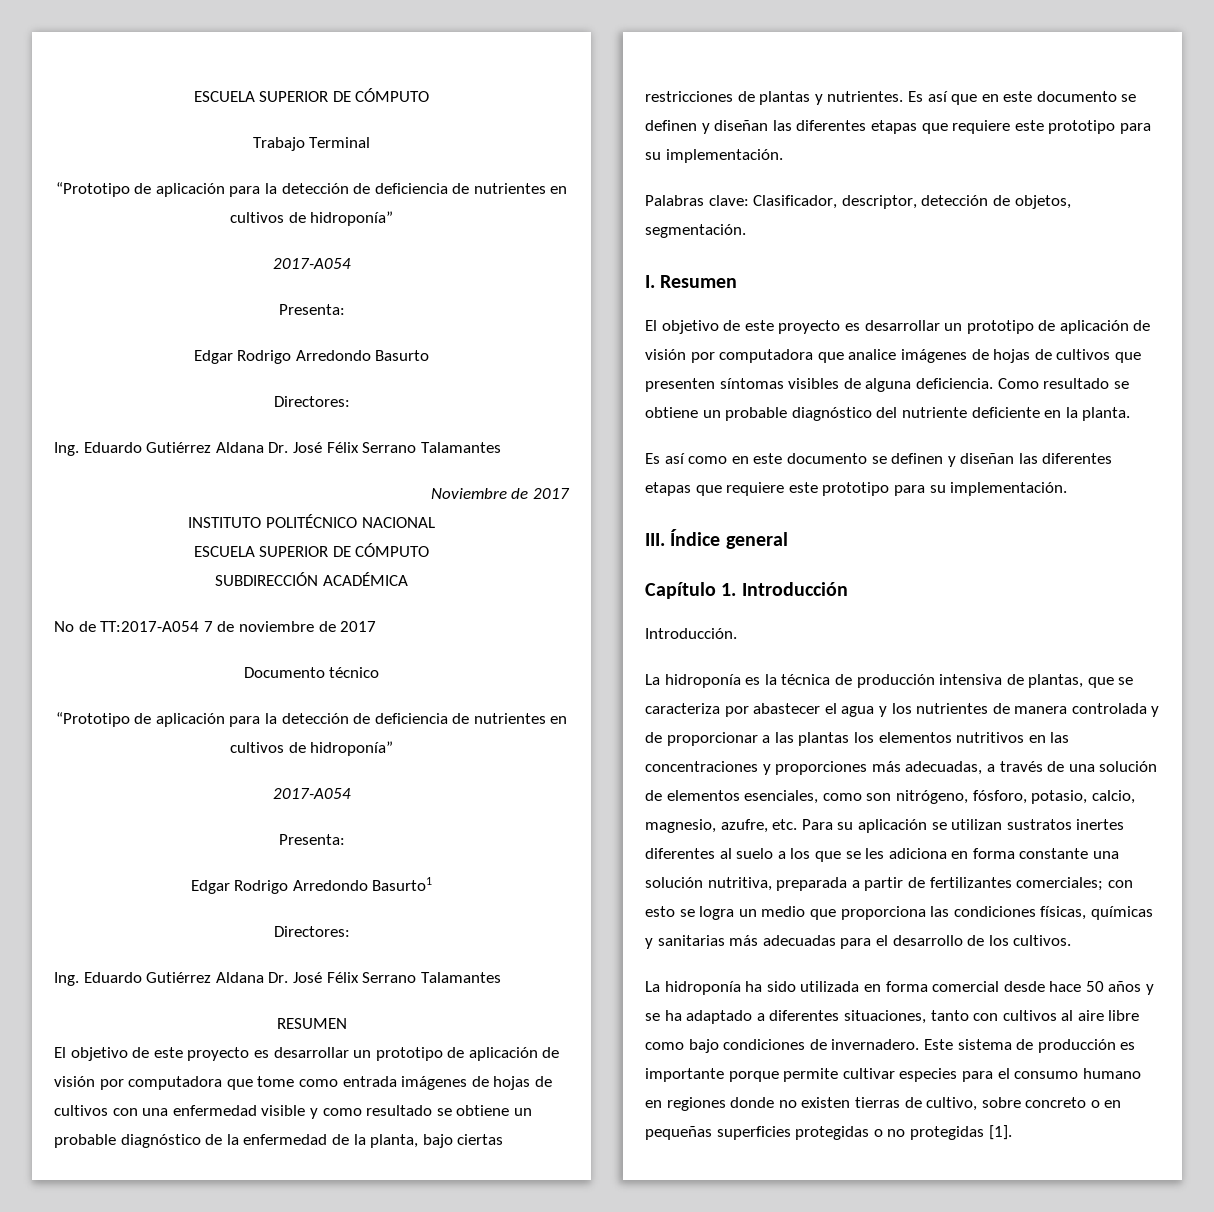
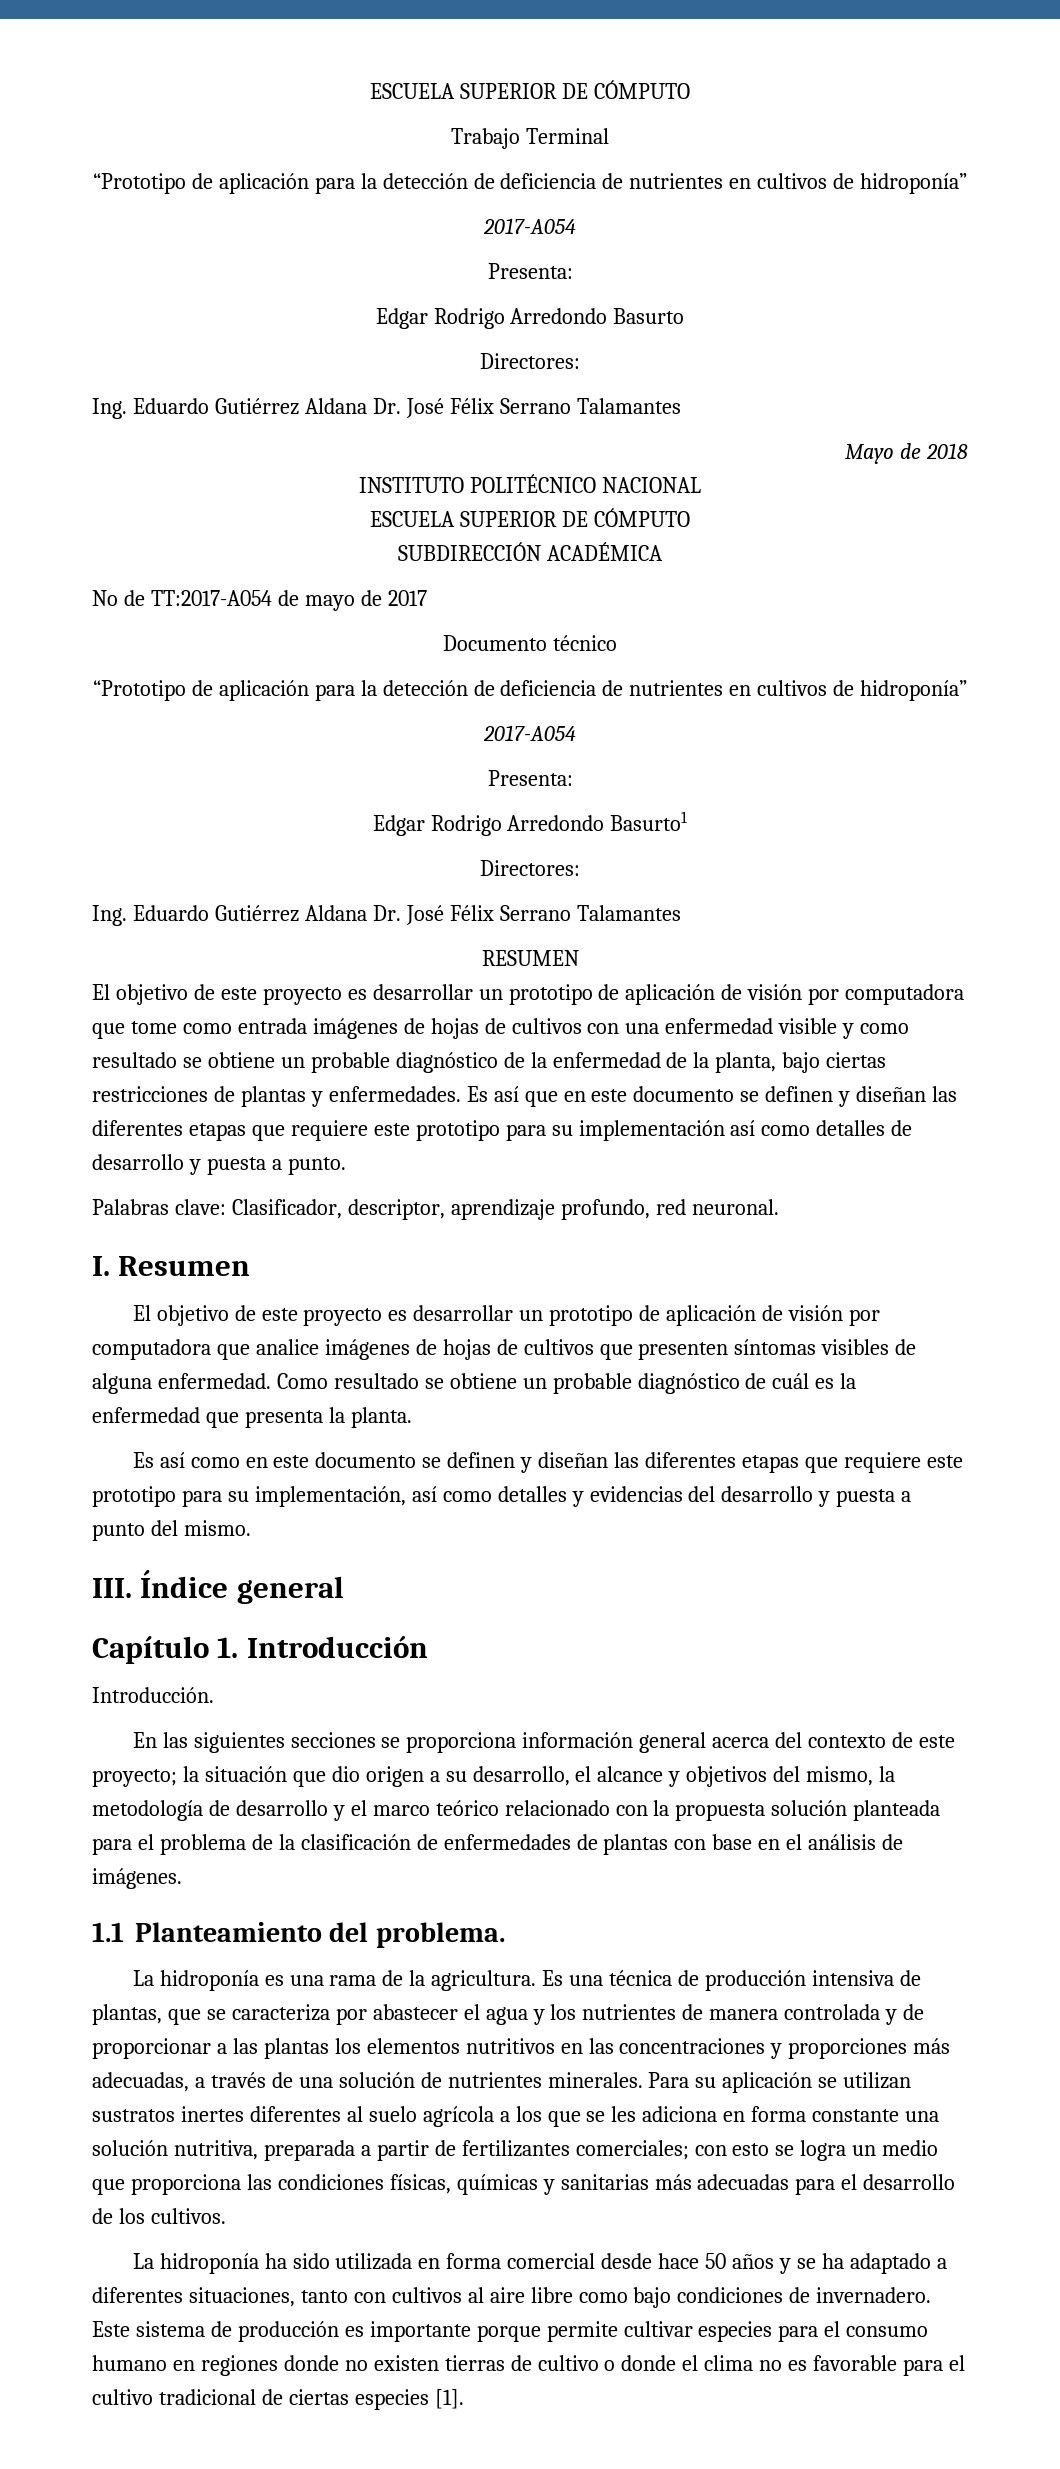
- Noviembre de 2017
+ Mayo de 2018
- No de TT:2017-A054 7 de noviembre de 2017
+ No de TT:2017-A054 de mayo de 2017
- El objetivo de este proyecto es desarrollar un prototipo de aplicación de visión por computadora que tome como entrada imágenes de hojas de cultivos con una enfermedad visible y como resultado se obtiene un probable diagnóstico de la enfermedad de la planta, bajo ciertas restricciones de plantas y nutrientes.
+ El objetivo de este proyecto es desarrollar un prototipo de aplicación de visión por computadora que tome como entrada imágenes de hojas de cultivos con una enfermedad visible y como resultado se obtiene un probable diagnóstico de la enfermedad de la planta, bajo ciertas restricciones de plantas y enfermedades.
- Es así que en este documento se definen y diseñan las diferentes etapas que requiere este prototipo para su implementación.
+ Es así que en este documento se definen y diseñan las diferentes etapas que requiere este prototipo para su implementación así como detalles de desarrollo y puesta a punto.
- Palabras clave: Clasificador, descriptor, detección de objetos, segmentación.
+ Palabras clave: Clasificador, descriptor, aprendizaje profundo, red neuronal.
- El objetivo de este proyecto es desarrollar un prototipo de aplicación de visión por computadora que analice imágenes de hojas de cultivos que presenten síntomas visibles de alguna deficiencia.
+ El objetivo de este proyecto es desarrollar un prototipo de aplicación de visión por computadora que analice imágenes de hojas de cultivos que presenten síntomas visibles de alguna enfermedad.
- Como resultado se obtiene un probable diagnóstico del nutriente deficiente en la planta.
+ Como resultado se obtiene un probable diagnóstico de cuál es la enfermedad que presenta la planta.
- Es así como en este documento se definen y diseñan las diferentes etapas que requiere este prototipo para su implementación.
+ Es así como en este documento se definen y diseñan las diferentes etapas que requiere este prototipo para su implementación, así como detalles y evidencias del desarrollo y puesta a punto del mismo.
- La hidroponía es la técnica de producción intensiva de plantas, que se caracteriza por abastecer el agua y los nutrientes de manera controlada y de proporcionar a las plantas los elementos nutritivos en las concentraciones y proporciones más adecuadas, a través de una solución de elementos esenciales, como son nitrógeno, fósforo, potasio, calcio, magnesio, azufre, etc. Para su aplicación se utilizan sustratos inertes diferentes al suelo a los que se les adiciona en forma constante una solución nutritiva, preparada a partir de fertilizantes comerciales;
+ En las siguientes secciones se proporciona información general acerca del contexto de este proyecto; la situación que dio origen a su desarrollo, el alcance y objetivos del mismo, la metodología de desarrollo y el marco teórico relacionado con la propuesta solución planteada para el problema de la clasificación de enfermedades de plantas con base en el análisis de imágenes.
+ 1.1 Planteamiento del problema.
+ La hidroponía es una rama de la agricultura. Es una técnica de producción intensiva de plantas, que se caracteriza por abastecer el agua y los nutrientes de manera controlada y de proporcionar a las plantas los elementos nutritivos en las concentraciones y proporciones más adecuadas, a través de una solución de nutrientes minerales. Para su aplicación se utilizan sustratos inertes diferentes al suelo agrícola a los que se les adiciona en forma constante una solución nutritiva, preparada a partir de fertilizantes comerciales;
- Este sistema de producción es importante porque permite cultivar especies para el consumo humano en regiones donde no existen tierras de cultivo, sobre concreto o en pequeñas superficies protegidas o no protegidas [1].
+ Este sistema de producción es importante porque permite cultivar especies para el consumo humano en regiones donde no existen tierras de cultivo o donde el clima no es favorable para el cultivo tradicional de ciertas especies [1].

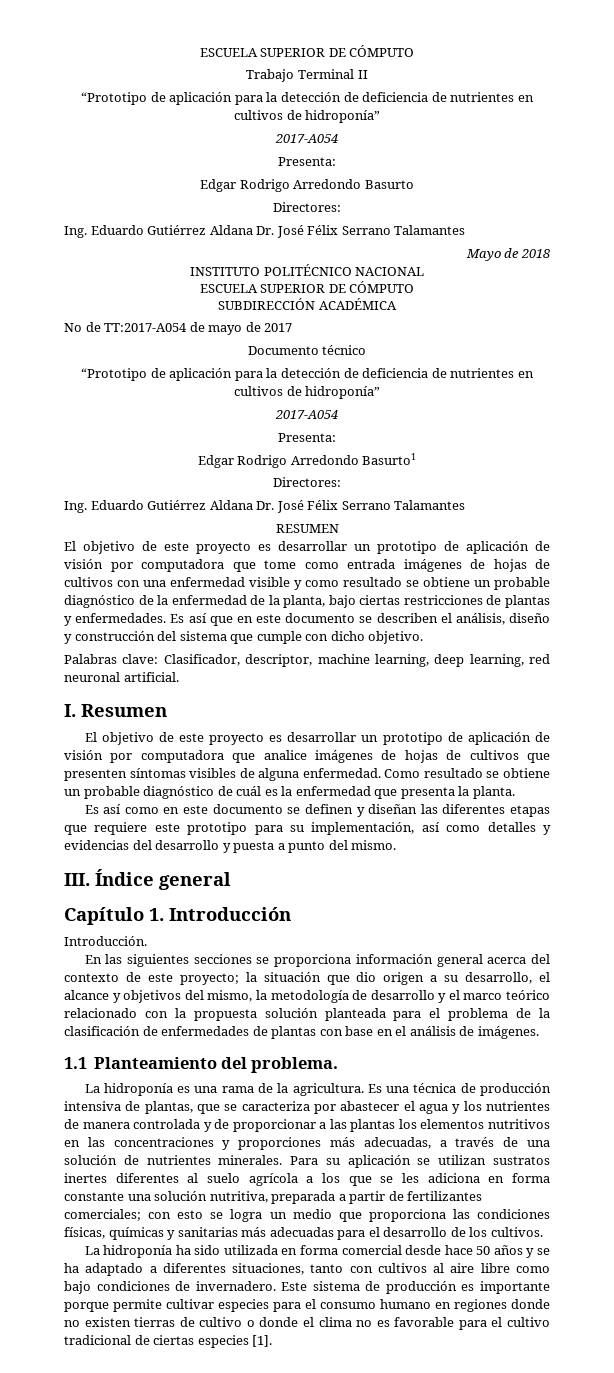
- Trabajo Terminal
+ Trabajo Terminal II
- Es así que en este documento se definen y diseñan las diferentes etapas que requiere este prototipo para su implementación así como detalles de desarrollo y puesta a punto.
- Palabras clave: Clasificador, descriptor, aprendizaje profundo, red neuronal.
+ Es así que en este documento se describen el análisis, diseño y construcción del sistema que cumple con dicho objetivo.
+ Palabras clave: Clasificador, descriptor, machine learning, deep learning, red neuronal artificial.

